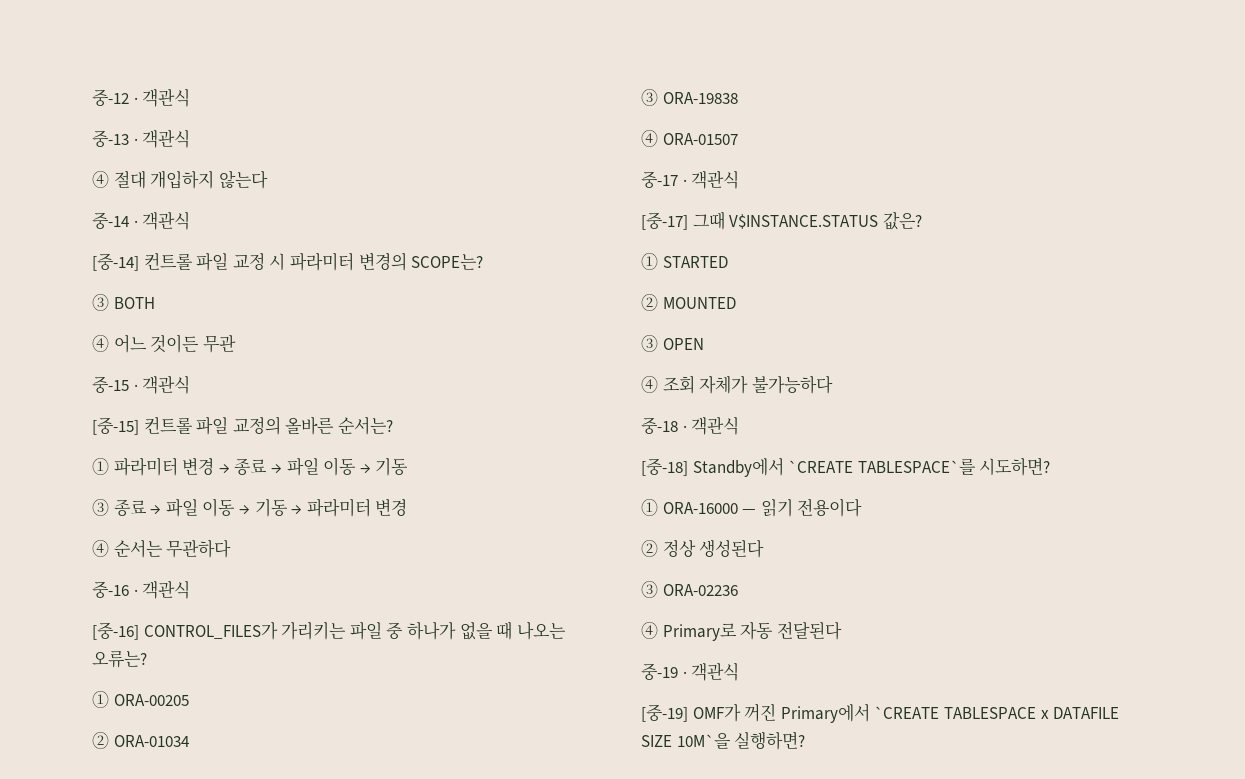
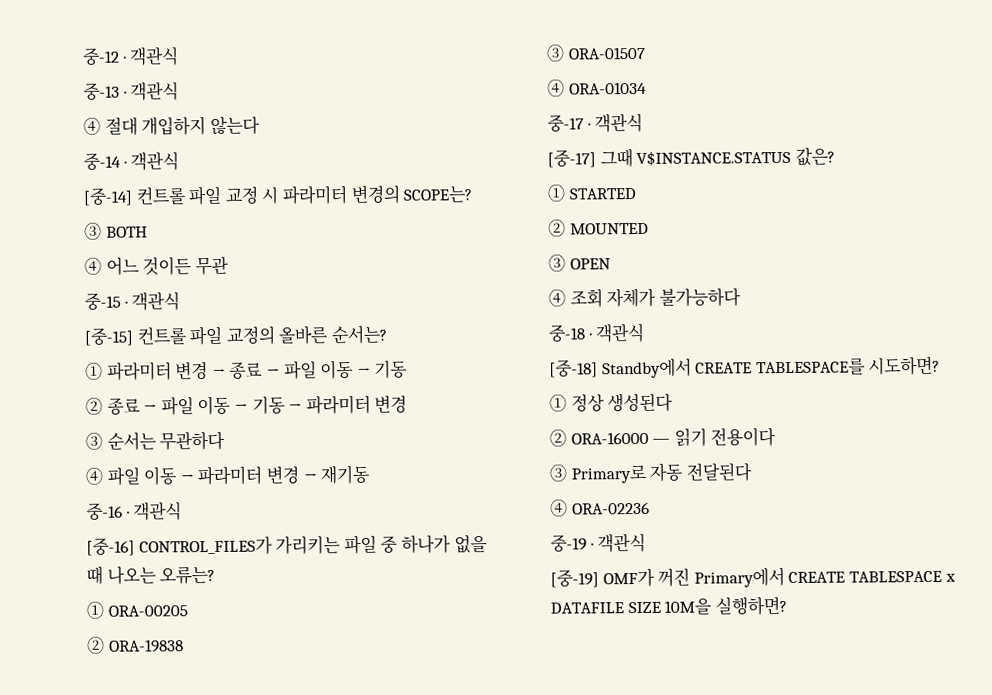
- ③ 종료 → 파일 이동 → 기동 → 파라미터 변경
+ ② 종료 → 파일 이동 → 기동 → 파라미터 변경
- ④ 순서는 무관하다
+ ③ 순서는 무관하다
+ ④ 파일 이동 → 파라미터 변경 → 재기동
- ② ORA-01034
- ③ ORA-19838
- ④ ORA-01507
+ ② ORA-19838
+ ③ ORA-01507
+ ④ ORA-01034
- [중-18] Standby에서 `CREATE TABLESPACE`를 시도하면?
+ [중-18] Standby에서 CREATE TABLESPACE를 시도하면?
- ① ORA-16000 — 읽기 전용이다
+ ① 정상 생성된다
+ ② ORA-16000 — 읽기 전용이다
- ② 정상 생성된다
- ③ ORA-02236
- ④ Primary로 자동 전달된다
+ ③ Primary로 자동 전달된다
+ ④ ORA-02236
- [중-19] OMF가 꺼진 Primary에서 `CREATE TABLESPACE x DATAFILE SIZE 10M`을 실행하면?
+ [중-19] OMF가 꺼진 Primary에서 CREATE TABLESPACE x DATAFILE SIZE 10M을 실행하면?

